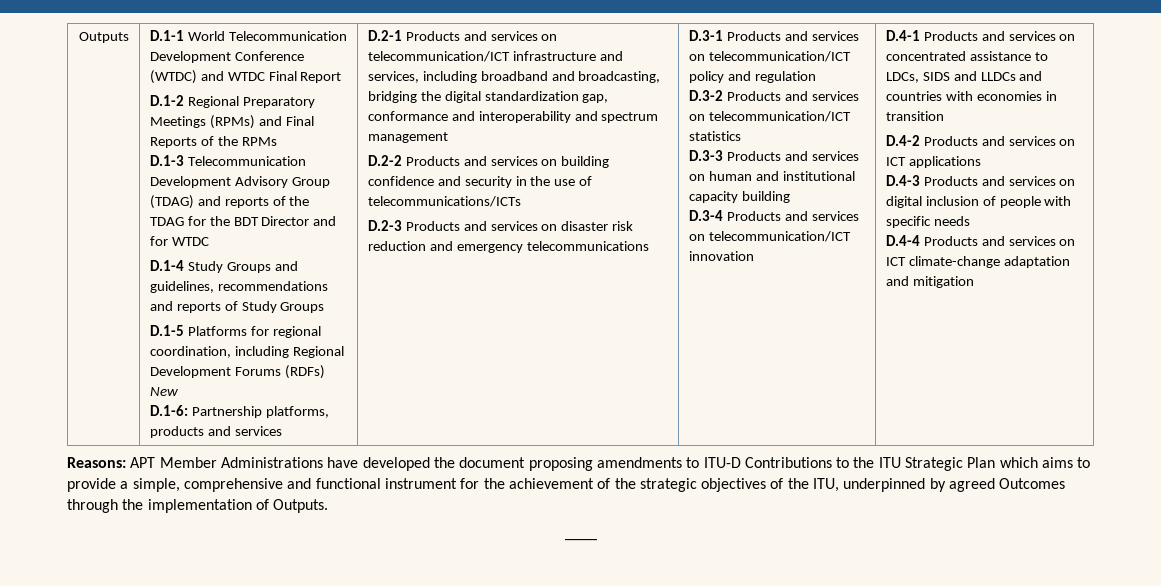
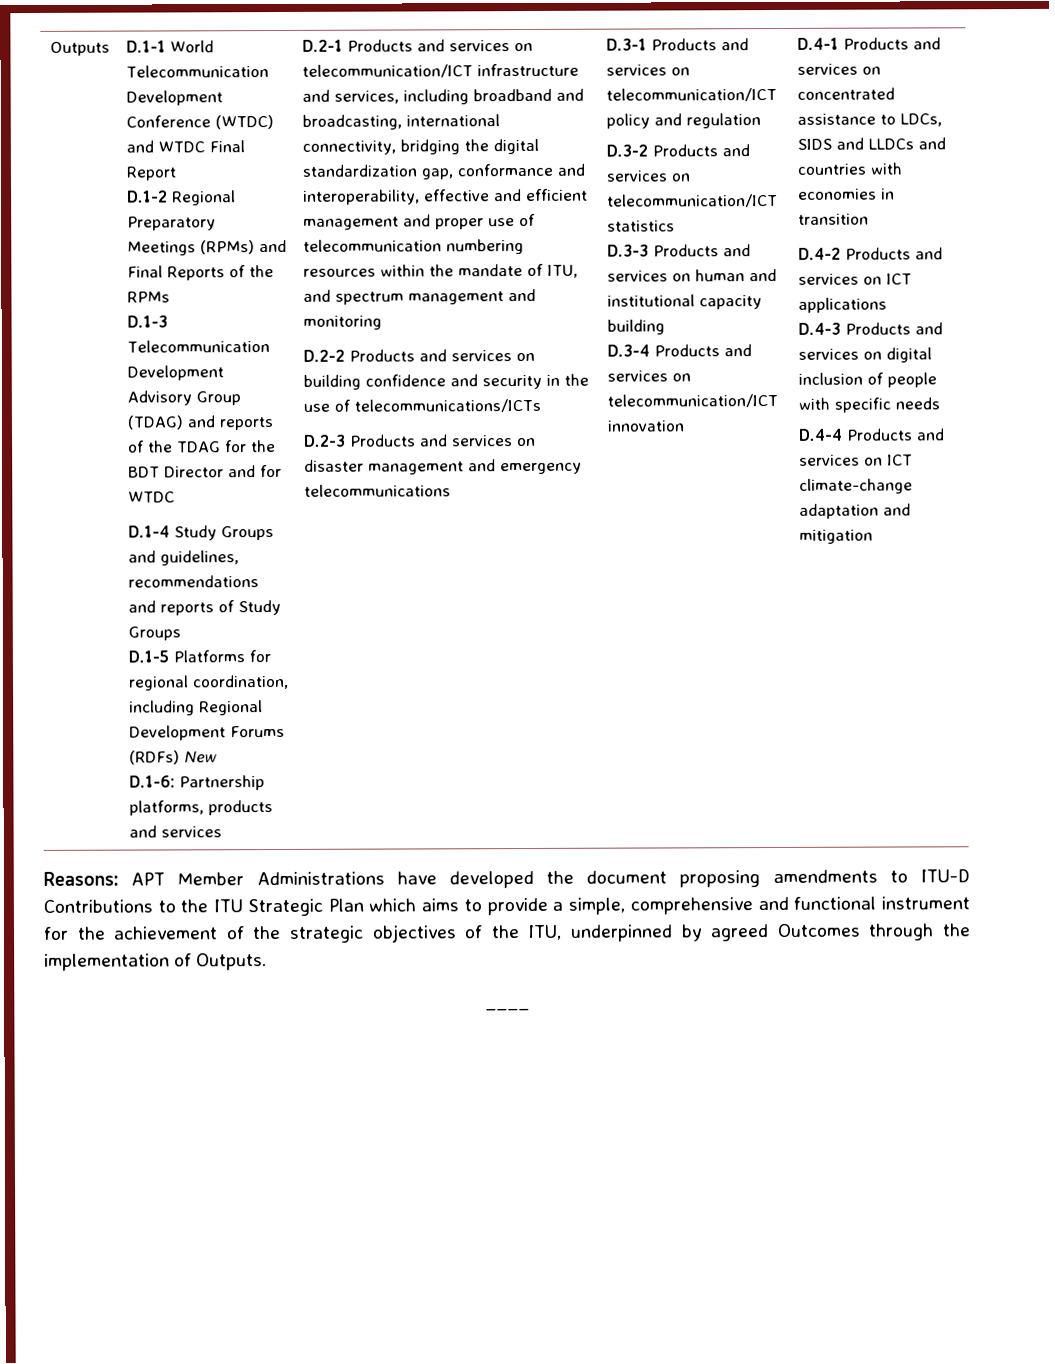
- D.2-1 Products and services on telecommunication/ICT infrastructure and services, including broadband and broadcasting, bridging the digital standardization gap, conformance and interoperability and spectrum management
+ D.2-1 Products and services on telecommunication/ICT infrastructure and services, including broadband and broadcasting, international connectivity, bridging the digital standardization gap, conformance and interoperability, effective and efficient management and proper use of telecommunication numbering resources within the mandate of ITU, and spectrum management and monitoring
- D.2-3 Products and services on disaster risk reduction and emergency telecommunications
+ D.2-3 Products and services on disaster management and emergency telecommunications

